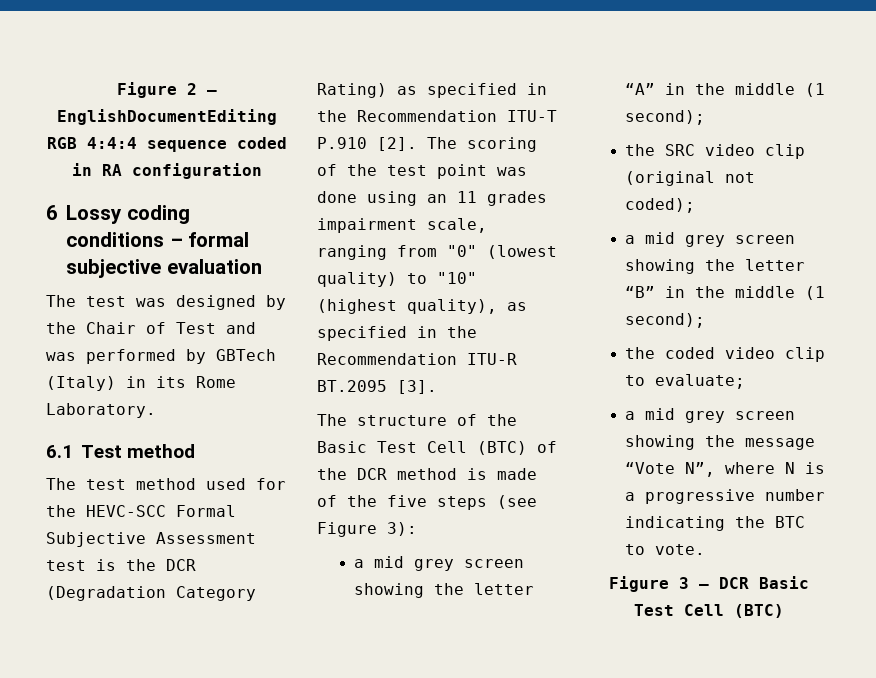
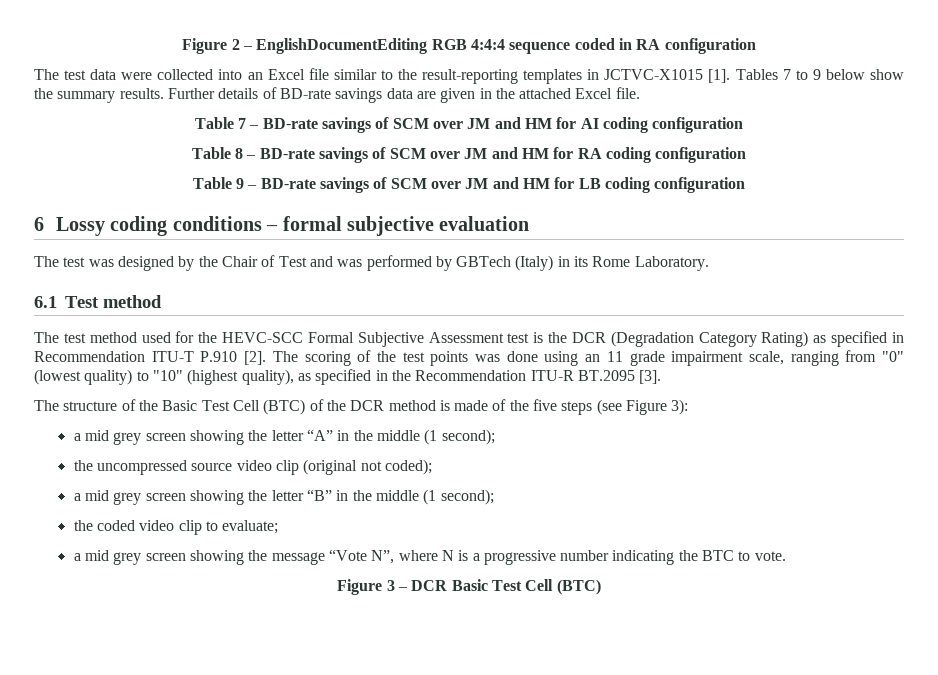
+ The test data were collected into an Excel file similar to the result-reporting templates in JCTVC-X1015 [1]. Tables 7 to 9 below show the summary results. Further details of BD-rate savings data are given in the attached Excel file.
+ Table 7 – BD-rate savings of SCM over JM and HM for AI coding configuration
+ Table 8 – BD-rate savings of SCM over JM and HM for RA coding configuration
+ Table 9 – BD-rate savings of SCM over JM and HM for LB coding configuration
- The test method used for the HEVC-SCC Formal Subjective Assessment test is the DCR (Degradation Category Rating) as specified in the Recommendation ITU-T P.910 [2].
+ The test method used for the HEVC-SCC Formal Subjective Assessment test is the DCR (Degradation Category Rating) as specified in Recommendation ITU-T P.910 [2].
- The scoring of the test point was done using an 11 grades impairment scale, ranging from "0" (lowest quality) to "10" (highest quality), as specified in the Recommendation ITU-R BT.2095 [3].
+ The scoring of the test points was done using an 11 grade impairment scale, ranging from "0" (lowest quality) to "10" (highest quality), as specified in the Recommendation ITU-R BT.2095 [3].
- the SRC video clip (original not coded);
+ the uncompressed source video clip (original not coded);

